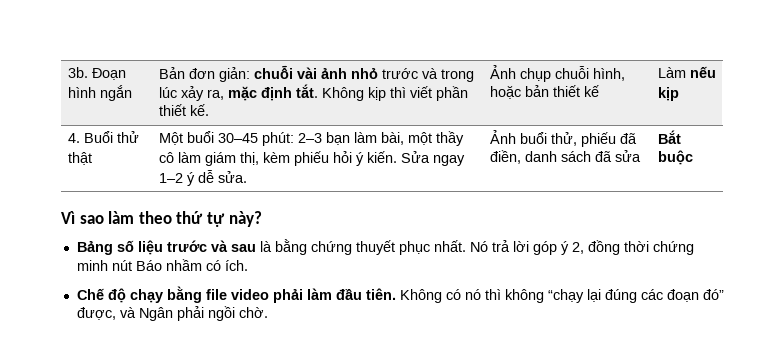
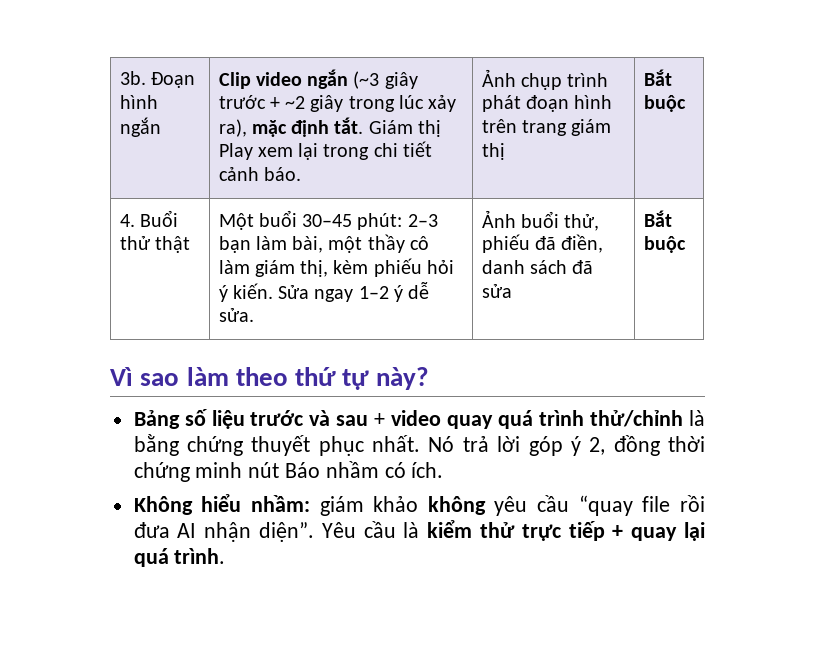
- Bản đơn giản: chuỗi vài ảnh nhỏ trước và trong lúc xảy ra, mặc định tắt.
+ Clip video ngắn (~3 giây trước + ~2 giây trong lúc xảy ra), mặc định tắt.
- Không kịp thì viết phần thiết kế. | Ảnh chụp chuỗi hình, hoặc bản thiết kế | Làm nếu kịp
+ Giám thị Play xem lại trong chi tiết cảnh báo. | Ảnh chụp trình phát đoạn hình trên trang giám thị | Bắt buộc
- Bảng số liệu trước và sau là bằng chứng thuyết phục nhất.
+ Bảng số liệu trước và sau + video quay quá trình thử/chỉnh là bằng chứng thuyết phục nhất.
- Chế độ chạy bằng file video phải làm đầu tiên. Không có nó thì không “chạy lại đúng các đoạn đó” được, và Ngân phải ngồi chờ.
+ Không hiểu nhầm: giám khảo không yêu cầu “quay file rồi đưa AI nhận diện”. Yêu cầu là kiểm thử trực tiếp + quay lại quá trình.

